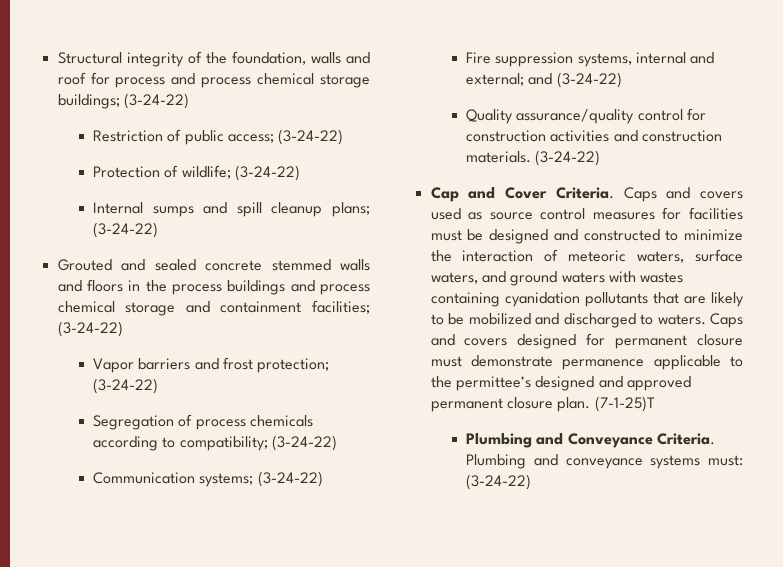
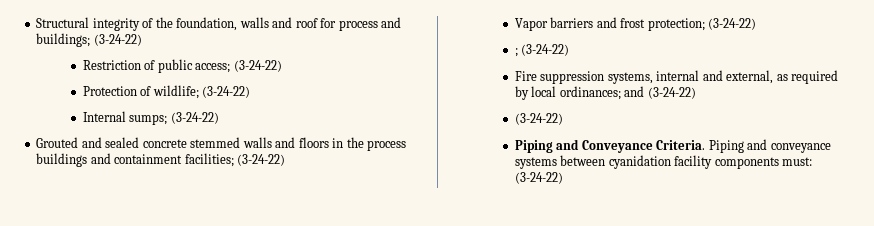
- Structural integrity of the foundation, walls and roof for process and process chemical storage buildings; (3-24-22)
+ Structural integrity of the foundation, walls and roof for process and buildings; (3-24-22)
- Internal sumps and spill cleanup plans; (3-24-22)
+ Internal sumps; (3-24-22)
- Grouted and sealed concrete stemmed walls and floors in the process buildings and process chemical storage and containment facilities; (3-24-22)
+ Grouted and sealed concrete stemmed walls and floors in the process buildings and containment facilities; (3-24-22)
- Segregation of process chemicals according to compatibility; (3-24-22)
- Communication systems; (3-24-22)
+ ; (3-24-22)
- Fire suppression systems, internal and external; and (3-24-22)
- Quality assurance/quality control for construction activities and construction materials. (3-24-22)
- Cap and Cover Criteria. Caps and covers used as source control measures for facilities must be designed and constructed to minimize the interaction of meteoric waters, surface waters, and ground waters with wastes containing cyanidation pollutants that are likely to be mobilized and discharged to waters. Caps and covers designed for permanent closure must demonstrate permanence applicable to the permittee’s designed and approved permanent closure plan. (7-1-25)T
- Plumbing and Conveyance Criteria.
+ Fire suppression systems, internal and external, as required by local ordinances; and (3-24-22)
+ (3-24-22)
+ Piping and Conveyance Criteria.
- Plumbing and conveyance systems must: (3-24-22)
+ Piping and conveyance systems between cyanidation facility components must: (3-24-22)

